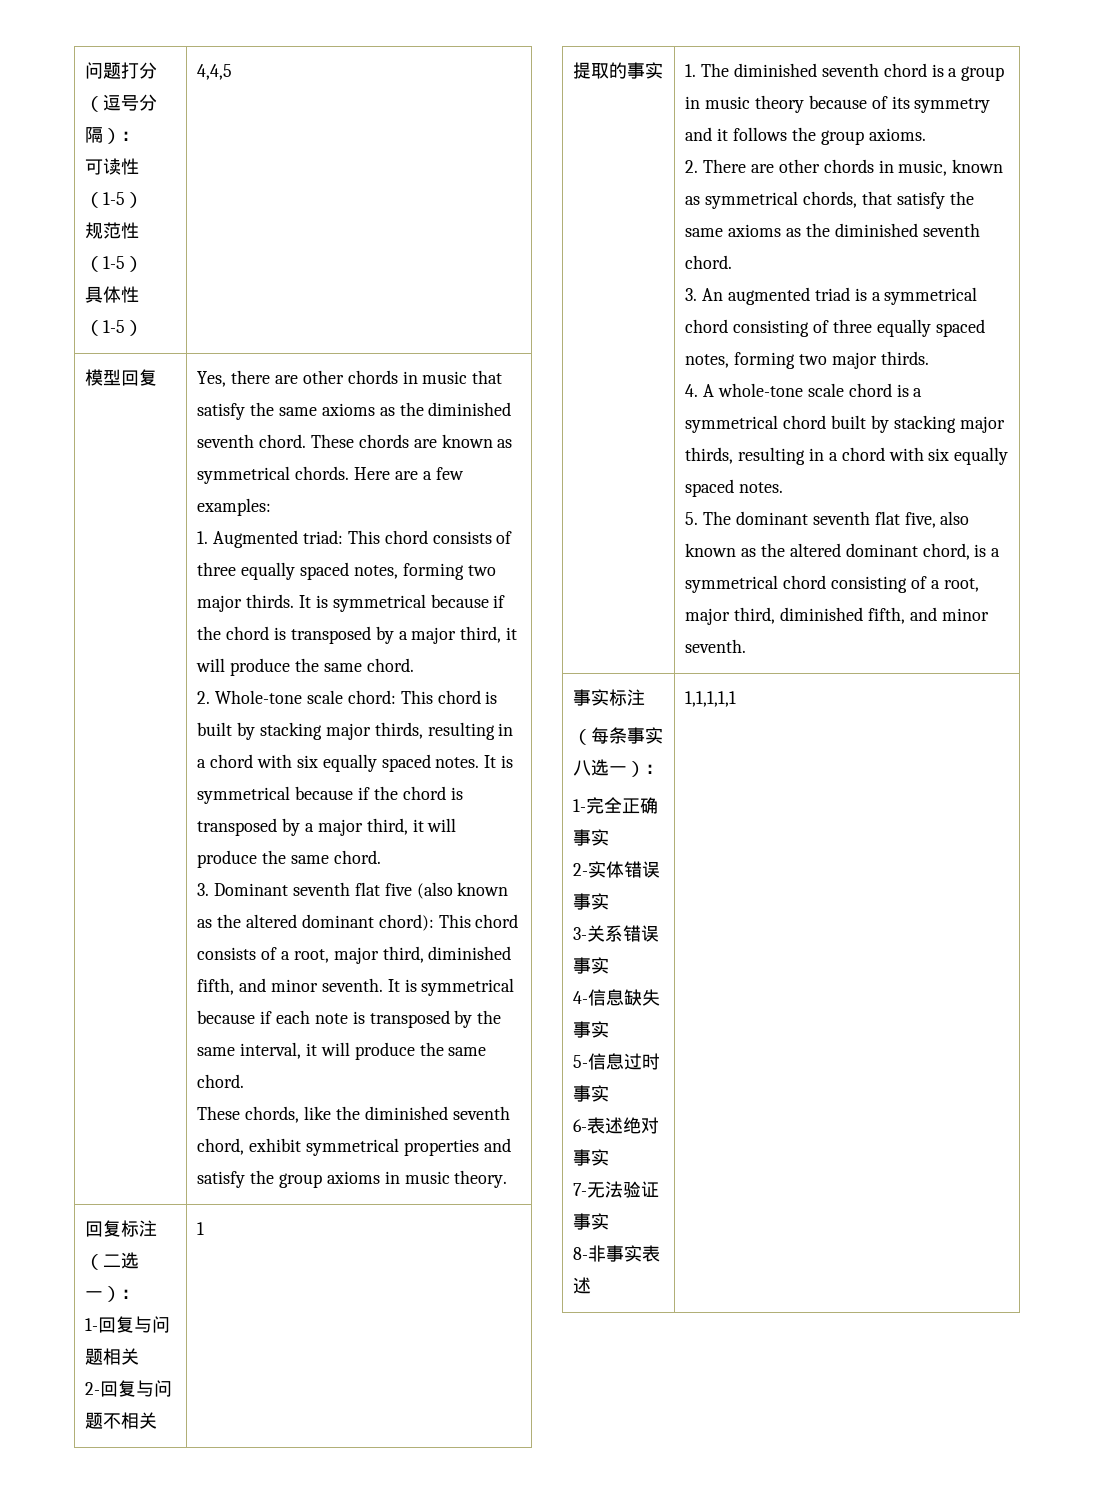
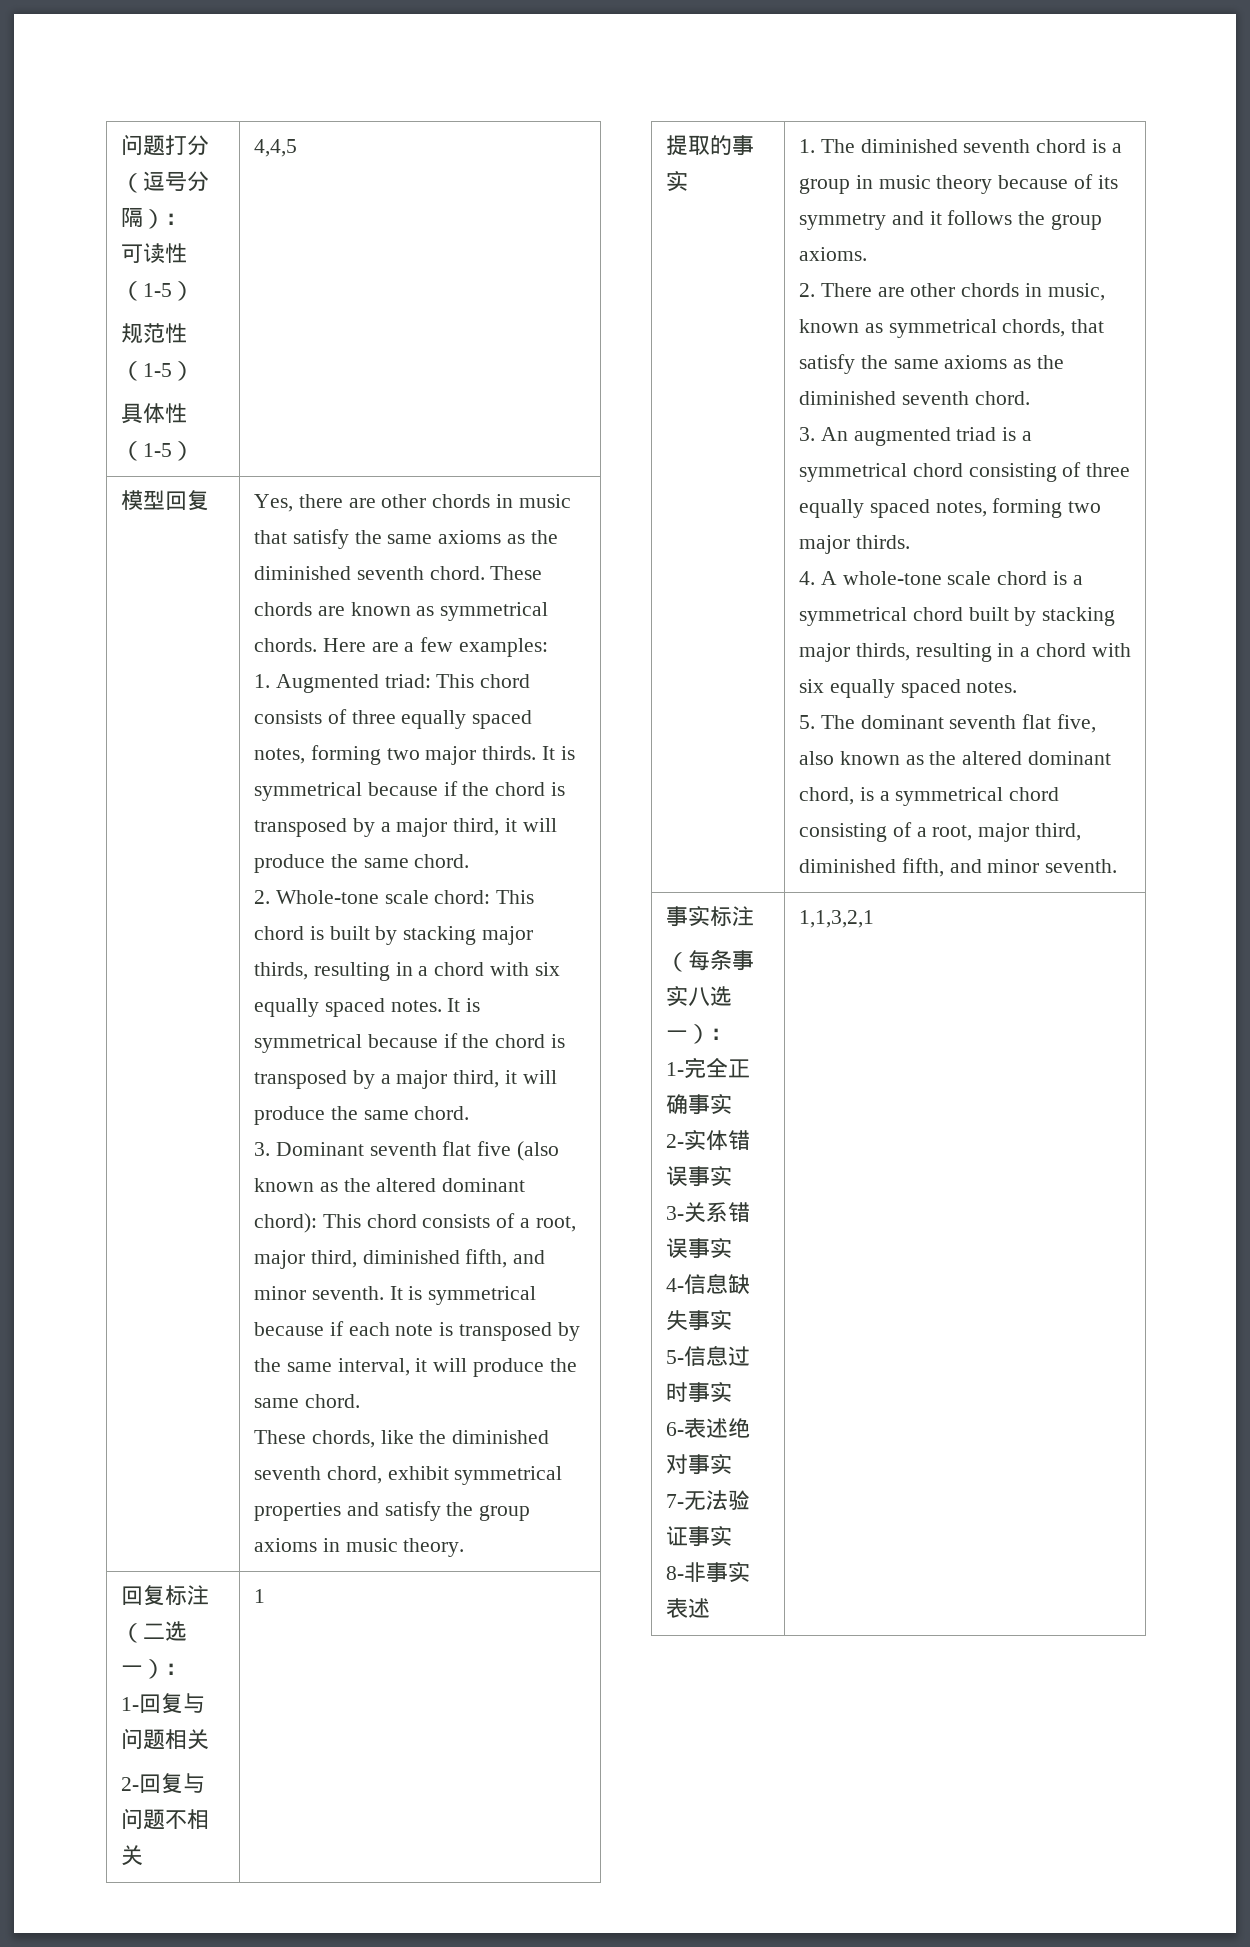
  事实标注
  （每条事实八选一）：
  1-完全正确事实
  2-实体错误事实
  3-关系错误事实
  4-信息缺失事实
  5-信息过时事实
  6-表述绝对事实
  7-无法验证事实
- 8-非事实表述 | 1,1,1,1,1
+ 8-非事实表述 | 1,1,3,2,1

